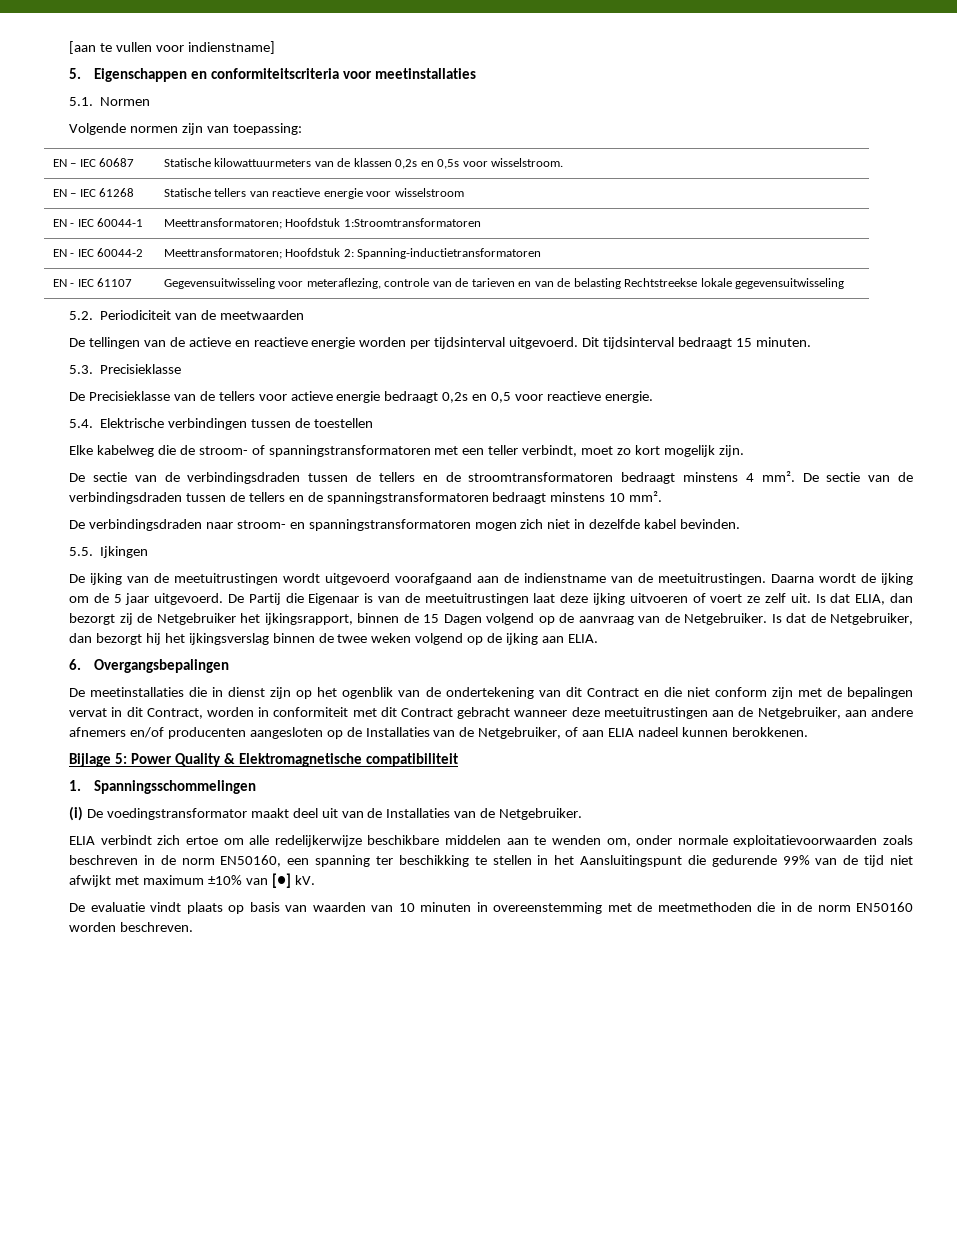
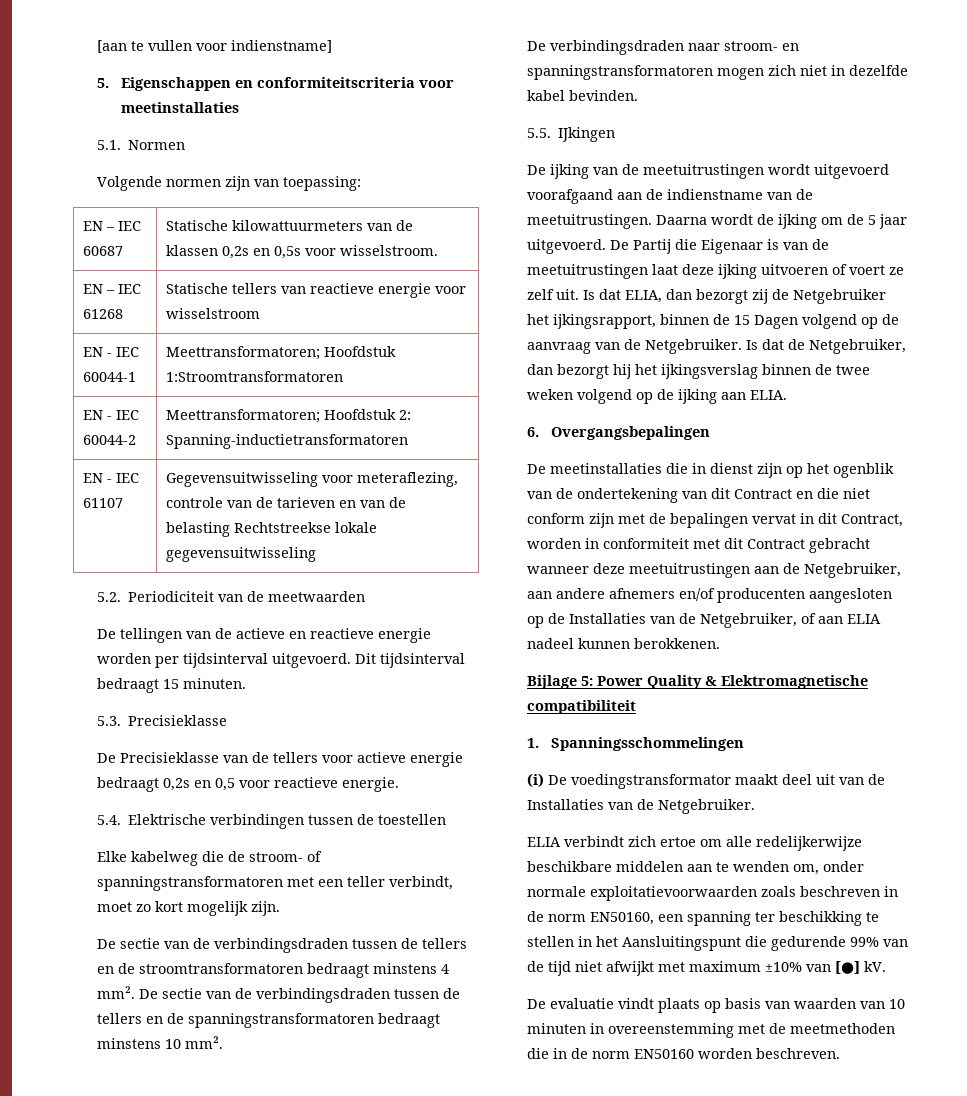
- 5.5. Ijkingen
+ 5.5. IJkingen

